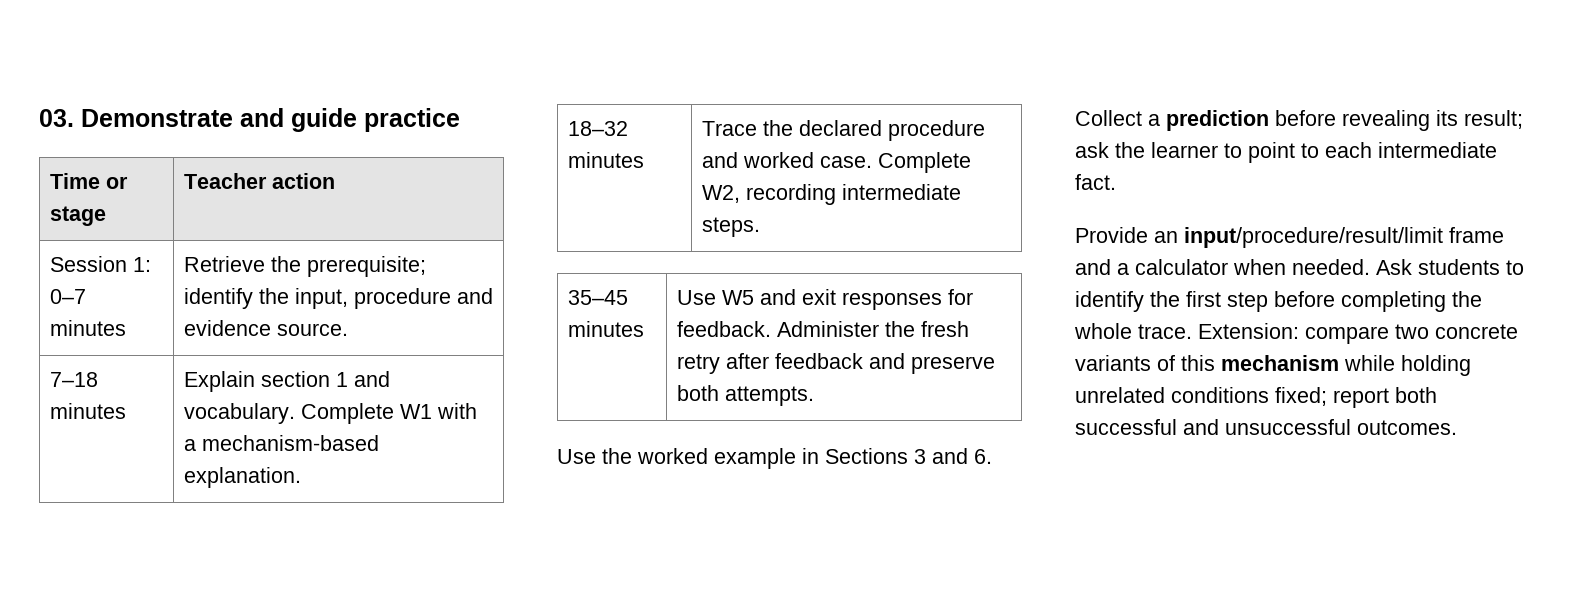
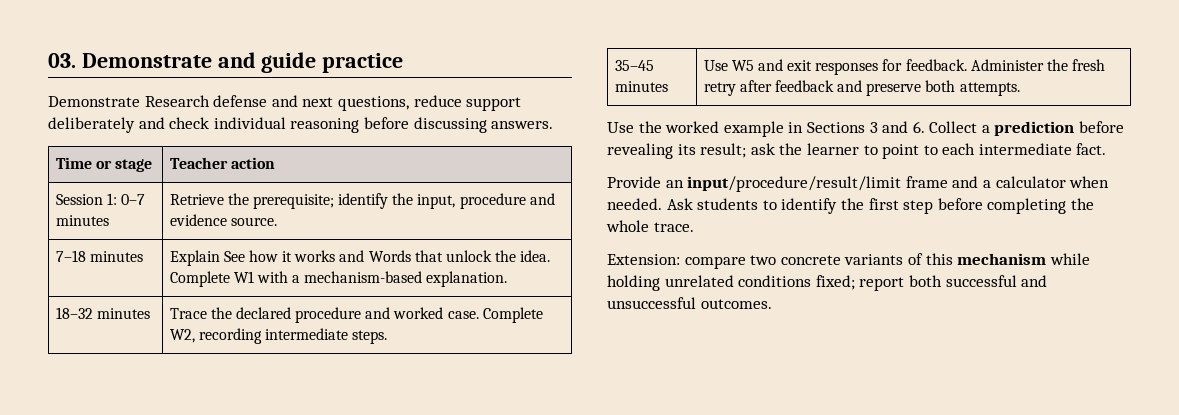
+ Demonstrate Research defense and next questions, reduce support deliberately and check individual reasoning before discussing answers.
- 7–18 minutes | Explain section 1 and vocabulary. Complete W1 with a mechanism-based explanation.
+ 7–18 minutes | Explain See how it works and Words that unlock the idea. Complete W1 with a mechanism-based explanation.
- Ask students to identify the first step before completing the whole trace. Extension: compare two concrete variants of this mechanism while holding unrelated conditions fixed; report both successful and unsuccessful outcomes.
+ Ask students to identify the first step before completing the whole trace.
+ Extension: compare two concrete variants of this mechanism while holding unrelated conditions fixed; report both successful and unsuccessful outcomes.

